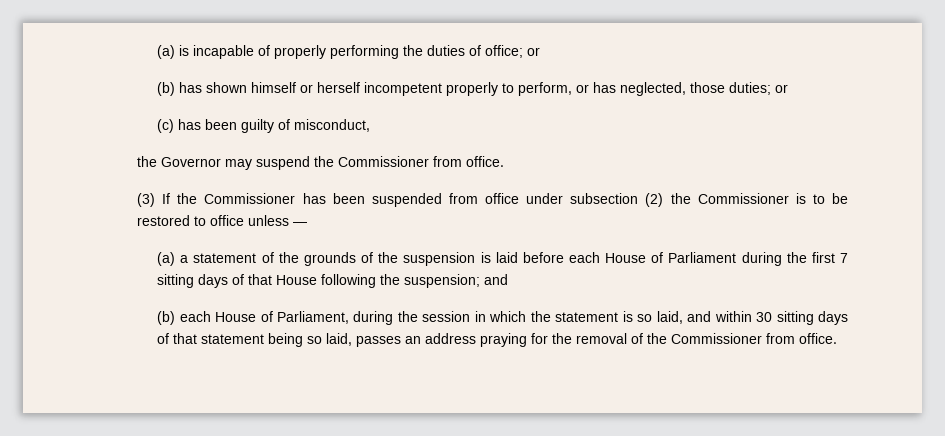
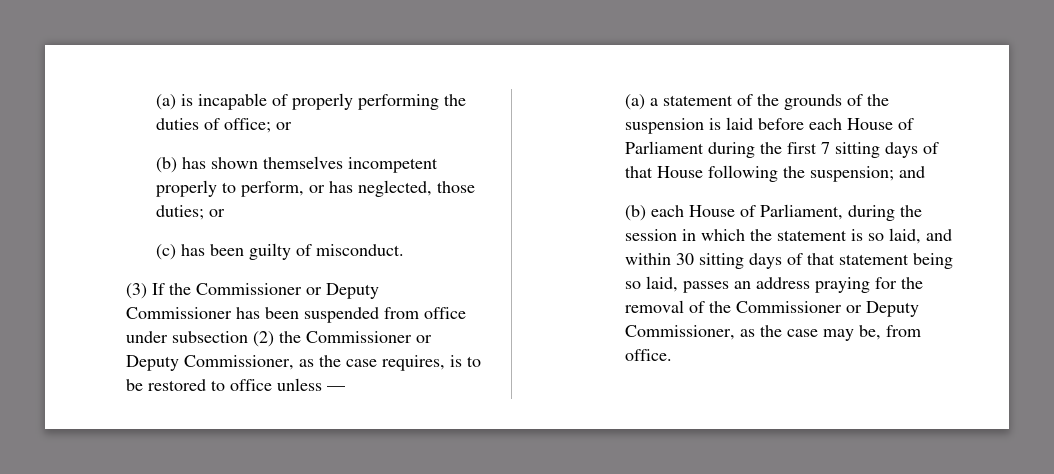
- (b) has shown himself or herself incompetent properly to perform, or has neglected, those duties; or
+ (b) has shown themselves incompetent properly to perform, or has neglected, those duties; or
- (c) has been guilty of misconduct,
- the Governor may suspend the Commissioner from office.
+ (c) has been guilty of misconduct.
- (3) If the Commissioner has been suspended from office under subsection (2) the Commissioner is to be restored to office unless —
+ (3) If the Commissioner or Deputy Commissioner has been suspended from office under subsection (2) the Commissioner or Deputy Commissioner, as the case requires, is to be restored to office unless —
- (b) each House of Parliament, during the session in which the statement is so laid, and within 30 sitting days of that statement being so laid, passes an address praying for the removal of the Commissioner from office.
+ (b) each House of Parliament, during the session in which the statement is so laid, and within 30 sitting days of that statement being so laid, passes an address praying for the removal of the Commissioner or Deputy Commissioner, as the case may be, from office.

